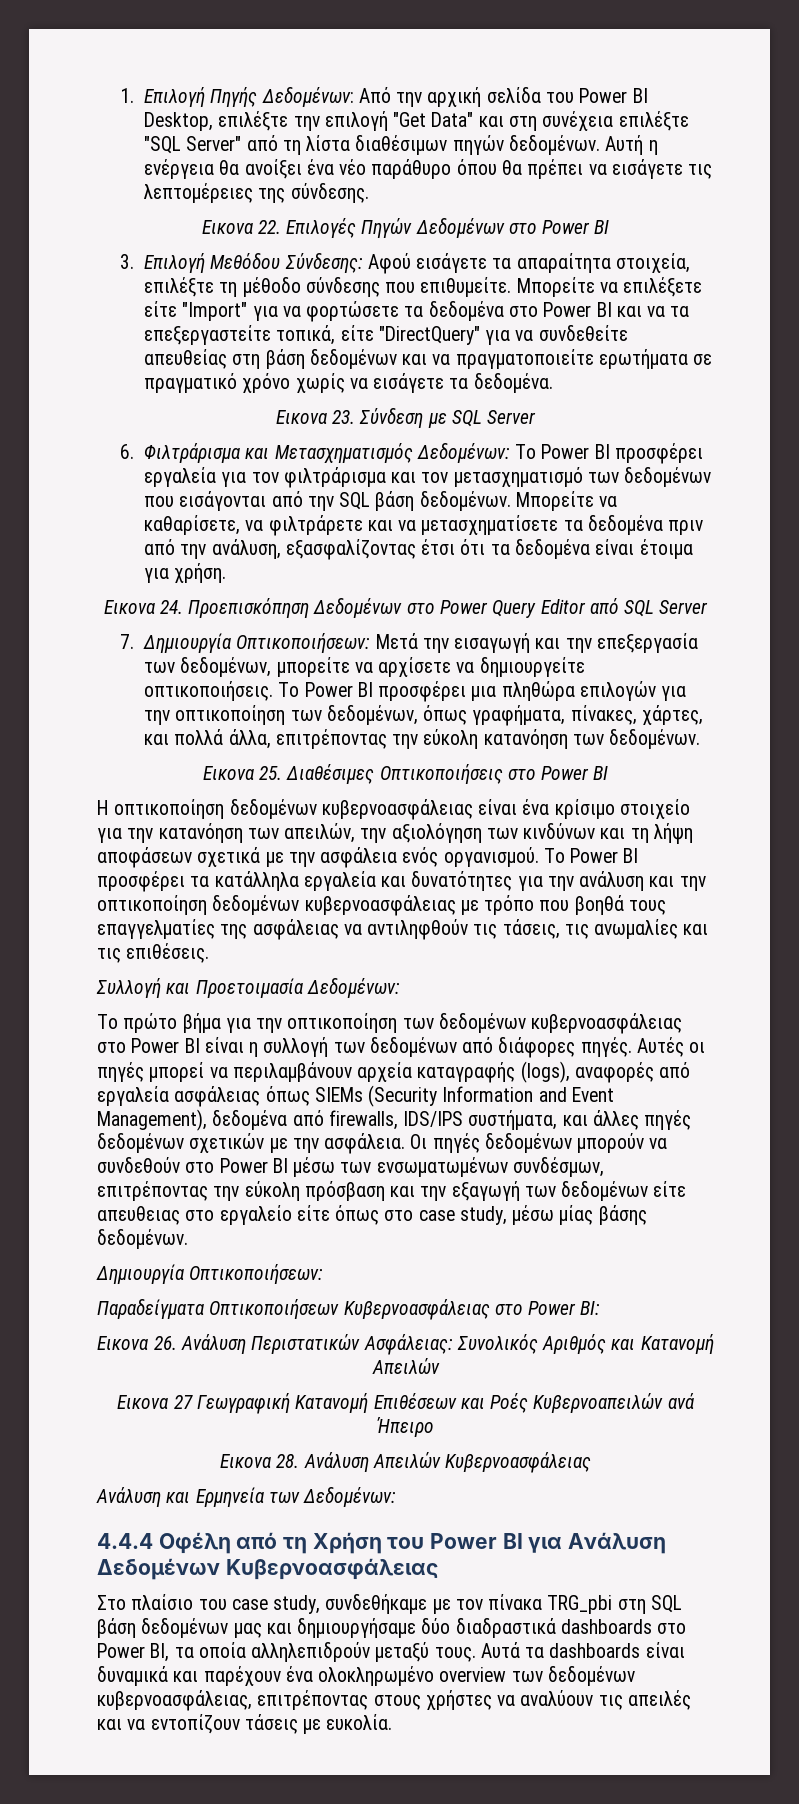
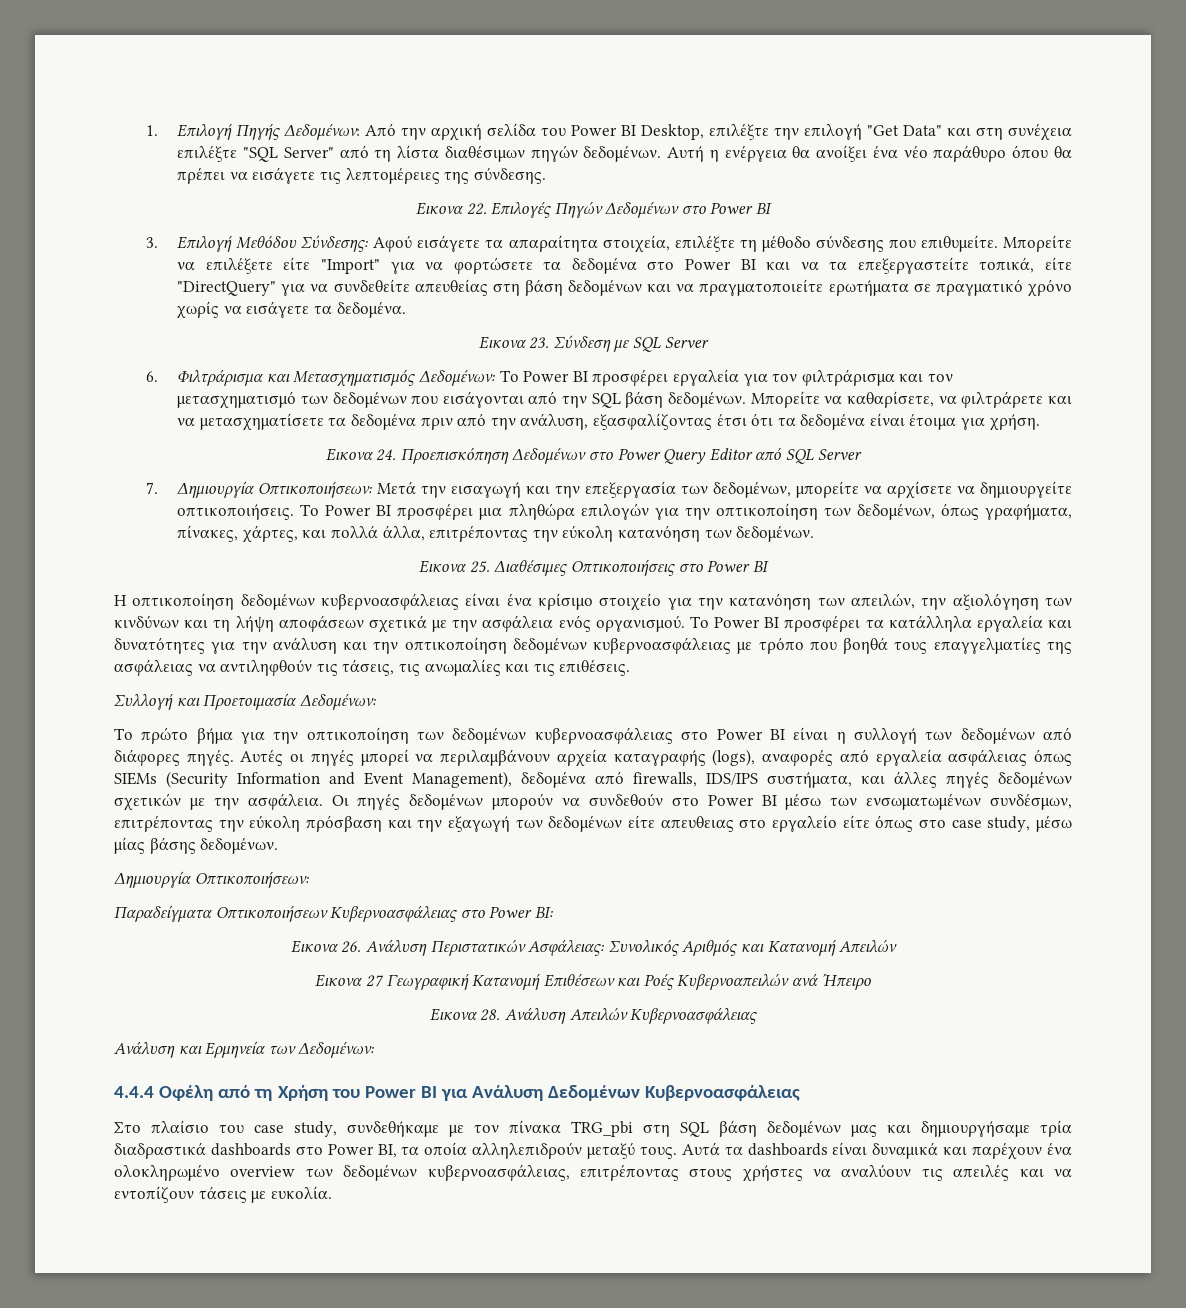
- Στο πλαίσιο του case study, συνδεθήκαμε με τον πίνακα TRG_pbi στη SQL βάση δεδομένων μας και δημιουργήσαμε δύο διαδραστικά dashboards στο Power BI, τα οποία αλληλεπιδρούν μεταξύ τους.
+ Στο πλαίσιο του case study, συνδεθήκαμε με τον πίνακα TRG_pbi στη SQL βάση δεδομένων μας και δημιουργήσαμε τρία διαδραστικά dashboards στο Power BI, τα οποία αλληλεπιδρούν μεταξύ τους.

